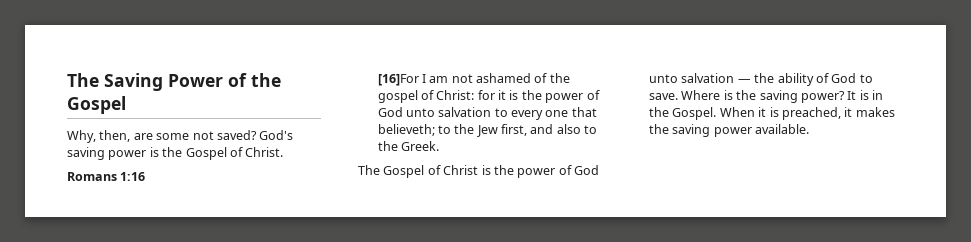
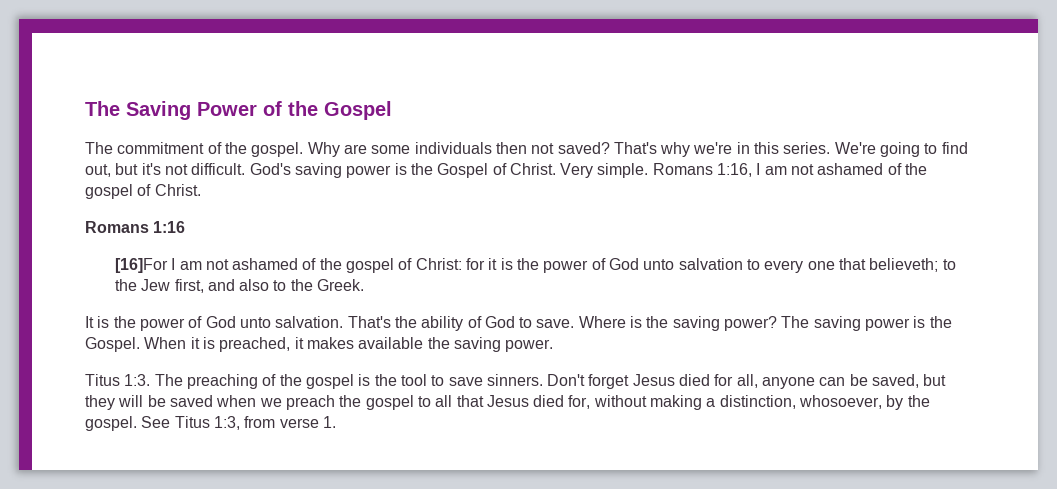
- Why, then, are some not saved?
+ The commitment of the gospel. Why are some individuals then not saved? That's why we're in this series. We're going to find out, but it's not difficult.
+ Very simple. Romans 1:16, I am not ashamed of the gospel of Christ.
- The Gospel of Christ is the power of God unto salvation — the ability of God to save.
+ It is the power of God unto salvation. That's the ability of God to save.
- It is in the Gospel.
+ The saving power is the Gospel.
- When it is preached, it makes the saving power available.
+ When it is preached, it makes available the saving power.
+ Titus 1:3. The preaching of the gospel is the tool to save sinners. Don't forget Jesus died for all, anyone can be saved, but they will be saved when we preach the gospel to all that Jesus died for, without making a distinction, whosoever, by the gospel. See Titus 1:3, from verse 1.

